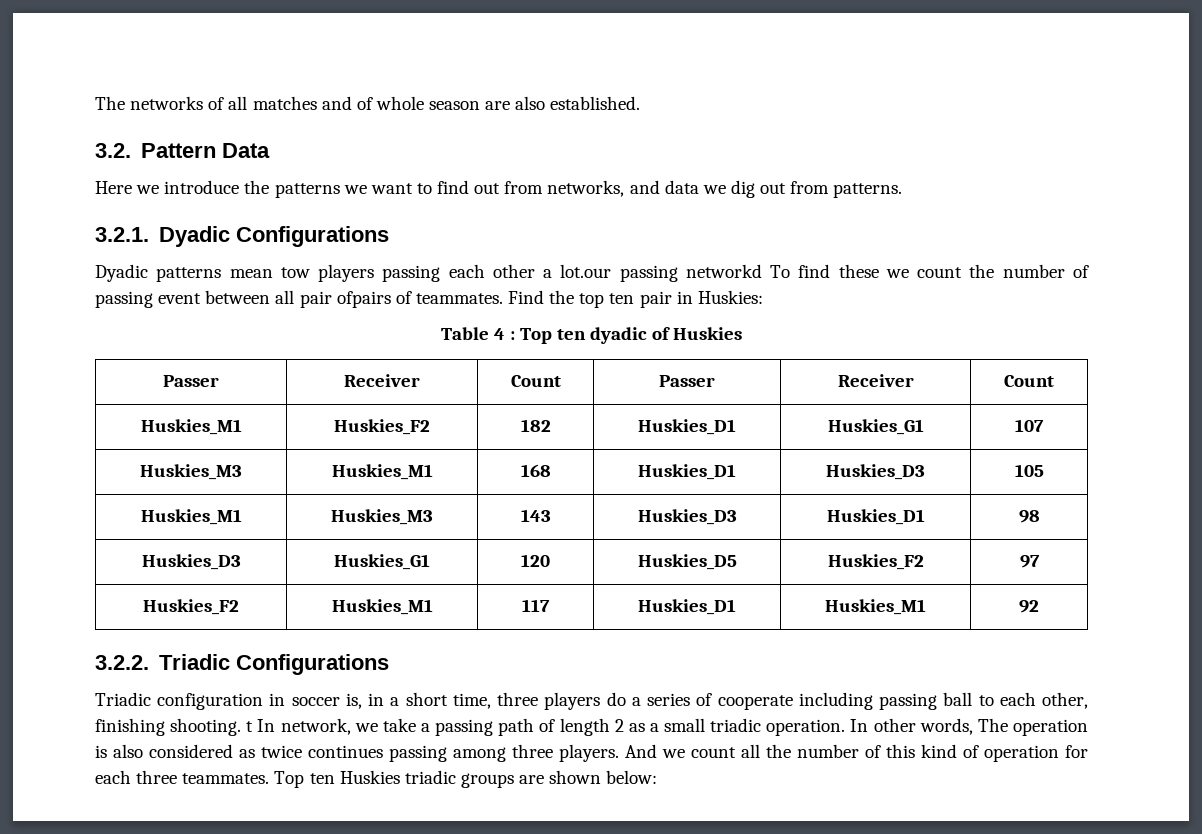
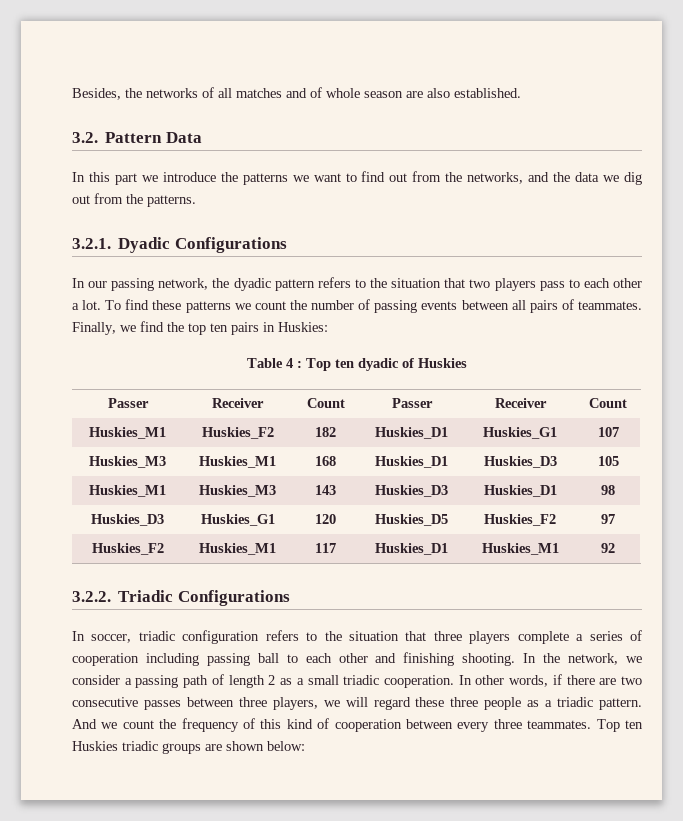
- The networks of all matches and of whole season are also established.
+ Besides, the networks of all matches and of whole season are also established.
- Here we introduce the patterns we want to find out from networks, and data we dig out from patterns.
+ In this part we introduce the patterns we want to find out from the networks, and the data we dig out from the patterns.
- Dyadic patterns mean tow players passing each other a lot.our passing networkd To find these we count the number of passing event between all pair ofpairs of teammates. Find the top ten pair in Huskies:
+ In our passing network, the dyadic pattern refers to the situation that two players pass to each other a lot. To find these patterns we count the number of passing events between all pairs of teammates. Finally, we find the top ten pairs in Huskies:
- Triadic configuration in soccer is, in a short time, three players do a series of cooperate including passing ball to each other, finishing shooting. t In network, we take a passing path of length 2 as a small triadic operation.
+ In soccer, triadic configuration refers to the situation that three players complete a series of cooperation including passing ball to each other and finishing shooting. In the network, we consider a passing path of length 2 as a small triadic cooperation.
- In other words, The operation is also considered as twice continues passing among three players. And we count all the number of this kind of operation for each three teammates.
+ In other words, if there are two consecutive passes between three players, we will regard these three people as a triadic pattern. And we count the frequency of this kind of cooperation between every three teammates.

